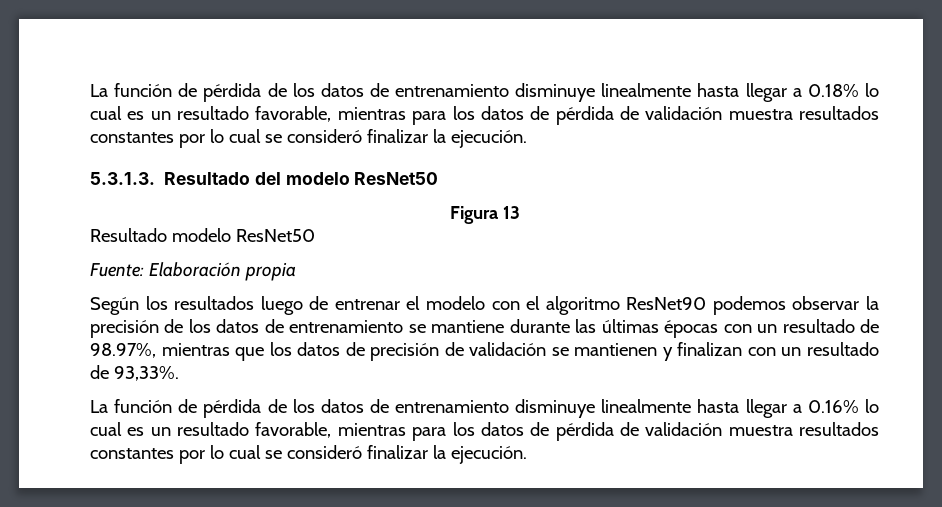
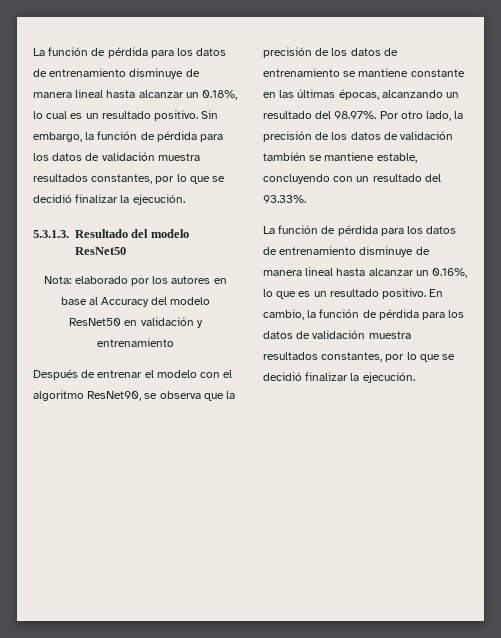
- La función de pérdida de los datos de entrenamiento disminuye linealmente hasta llegar a 0.18% lo cual es un resultado favorable, mientras para los datos de pérdida de validación muestra resultados constantes por lo cual se consideró finalizar la ejecución.
+ La función de pérdida para los datos de entrenamiento disminuye de manera lineal hasta alcanzar un 0.18%, lo cual es un resultado positivo. Sin embargo, la función de pérdida para los datos de validación muestra resultados constantes, por lo que se decidió finalizar la ejecución.
- Figura 13
- Resultado modelo ResNet50
- Fuente: Elaboración propia
- Según los resultados luego de entrenar el modelo con el algoritmo ResNet90 podemos observar la precisión de los datos de entrenamiento se mantiene durante las últimas épocas con un resultado de 98.97%, mientras que los datos de precisión de validación se mantienen y finalizan con un resultado de 93,33%.
- La función de pérdida de los datos de entrenamiento disminuye linealmente hasta llegar a 0.16% lo cual es un resultado favorable, mientras para los datos de pérdida de validación muestra resultados constantes por lo cual se consideró finalizar la ejecución.
+ Nota: elaborado por los autores en base al Accuracy del modelo ResNet50 en validación y entrenamiento
+ Después de entrenar el modelo con el algoritmo ResNet90, se observa que la precisión de los datos de entrenamiento se mantiene constante en las últimas épocas, alcanzando un resultado del 98.97%. Por otro lado, la precisión de los datos de validación también se mantiene estable, concluyendo con un resultado del 93.33%.
+ La función de pérdida para los datos de entrenamiento disminuye de manera lineal hasta alcanzar un 0.16%, lo que es un resultado positivo. En cambio, la función de pérdida para los datos de validación muestra resultados constantes, por lo que se decidió finalizar la ejecución.

